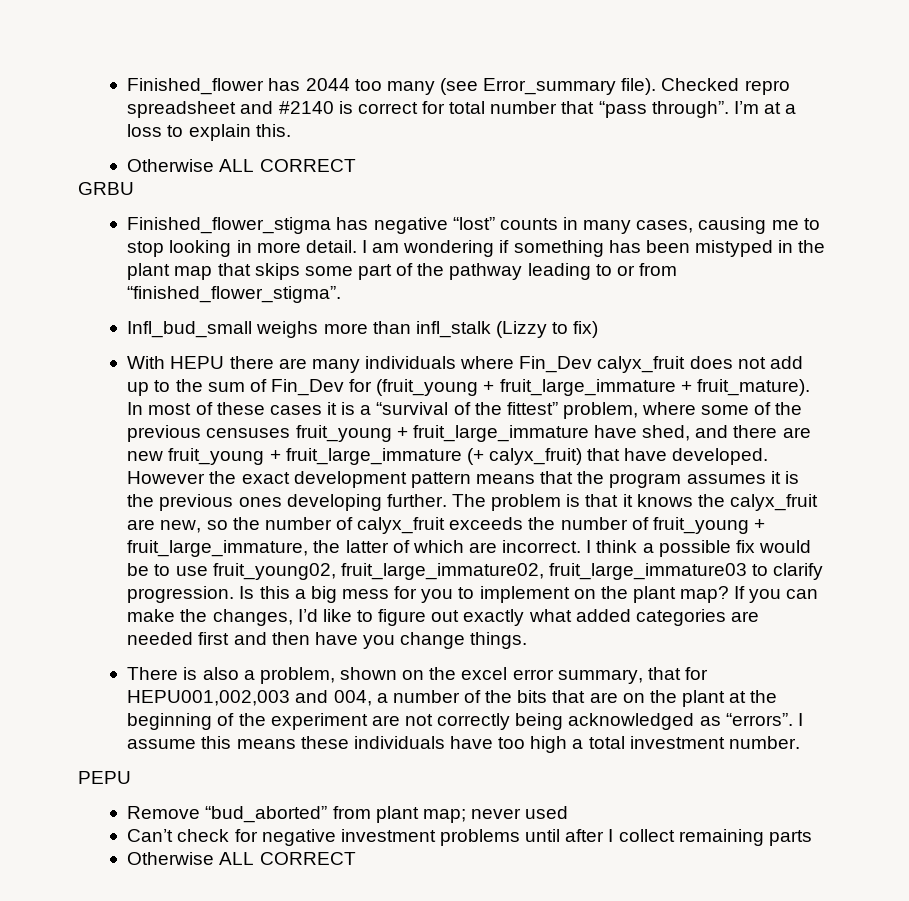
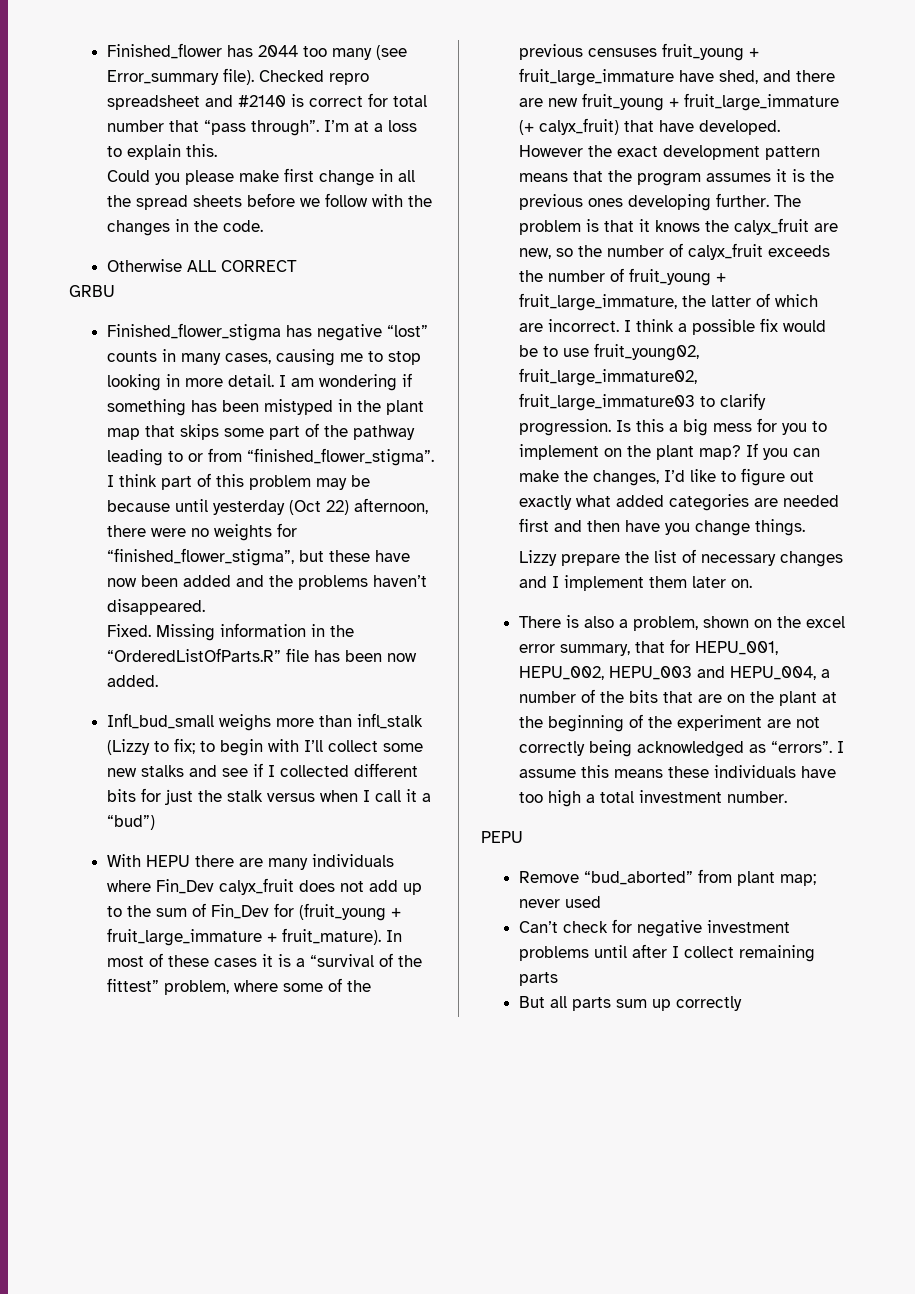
+ Could you please make first change in all the spread sheets before we follow with the changes in the code.
+ I think part of this problem may be because until yesterday (Oct 22) afternoon, there were no weights for “finished_flower_stigma”, but these have now been added and the problems haven’t disappeared.
+ Fixed. Missing information in the “OrderedListOfParts.R” file has been now added.
- Infl_bud_small weighs more than infl_stalk (Lizzy to fix)
+ Infl_bud_small weighs more than infl_stalk (Lizzy to fix; to begin with I’ll collect some new stalks and see if I collected different bits for just the stalk versus when I call it a “bud”)
+ Lizzy prepare the list of necessary changes and I implement them later on.
- There is also a problem, shown on the excel error summary, that for HEPU001,002,003 and 004, a number of the bits that are on the plant at the beginning of the experiment are not correctly being acknowledged as “errors”.
+ There is also a problem, shown on the excel error summary, that for HEPU_001, HEPU_002, HEPU_003 and HEPU_004, a number of the bits that are on the plant at the beginning of the experiment are not correctly being acknowledged as “errors”.
  Can’t check for negative investment problems until after I collect remaining parts
- Otherwise ALL CORRECT
+ But all parts sum up correctly

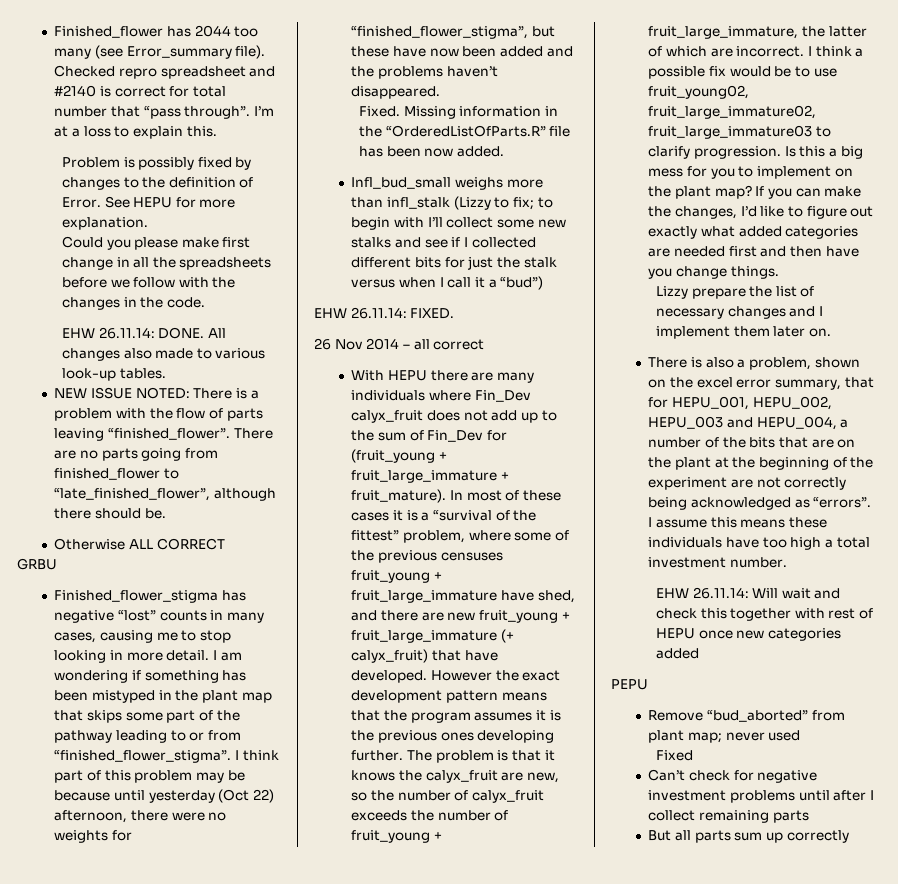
+ Problem is possibly fixed by changes to the definition of Error. See HEPU for more explanation.
- Could you please make first change in all the spread sheets before we follow with the changes in the code.
+ Could you please make first change in all the spreadsheets before we follow with the changes in the code.
+ EHW 26.11.14: DONE. All changes also made to various look-up tables.
+ NEW ISSUE NOTED: There is a problem with the flow of parts leaving “finished_flower”. There are no parts going from finished_flower to “late_finished_flower”, although there should be.
+ EHW 26.11.14: FIXED.
+ 26 Nov 2014 – all correct
+ EHW 26.11.14: Will wait and check this together with rest of HEPU once new categories added
+ Fixed

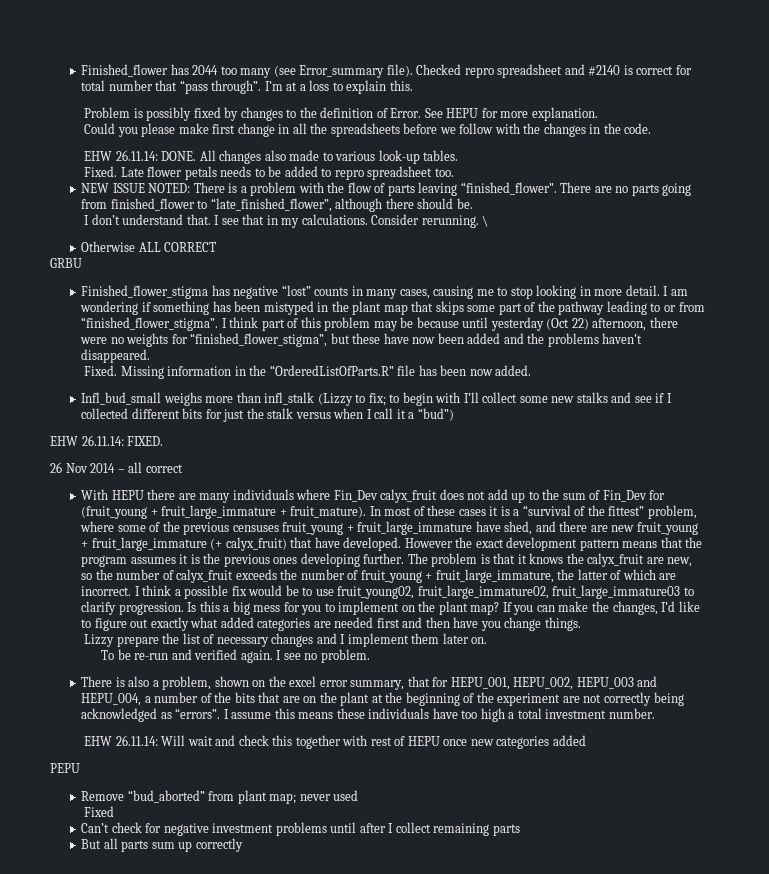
+ Fixed. Late flower petals needs to be added to repro spreadsheet too.
+ I don’t understand that. I see that in my calculations. Consider rerunning. \
+ To be re-run and verified again. I see no problem.

